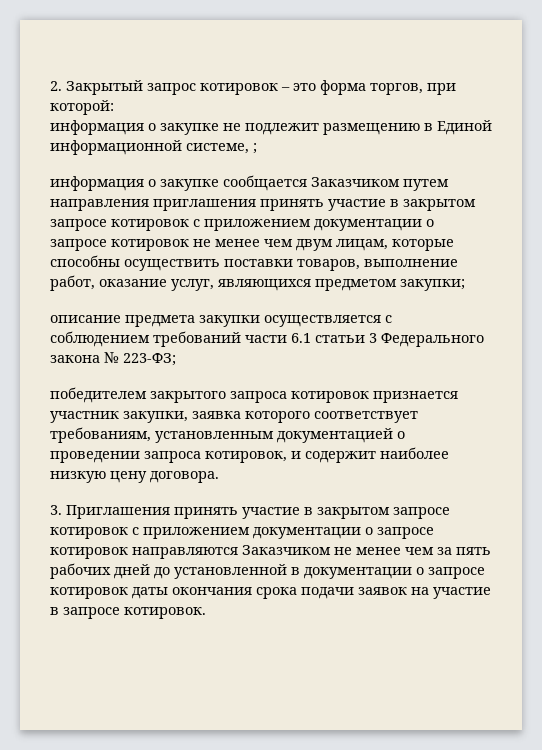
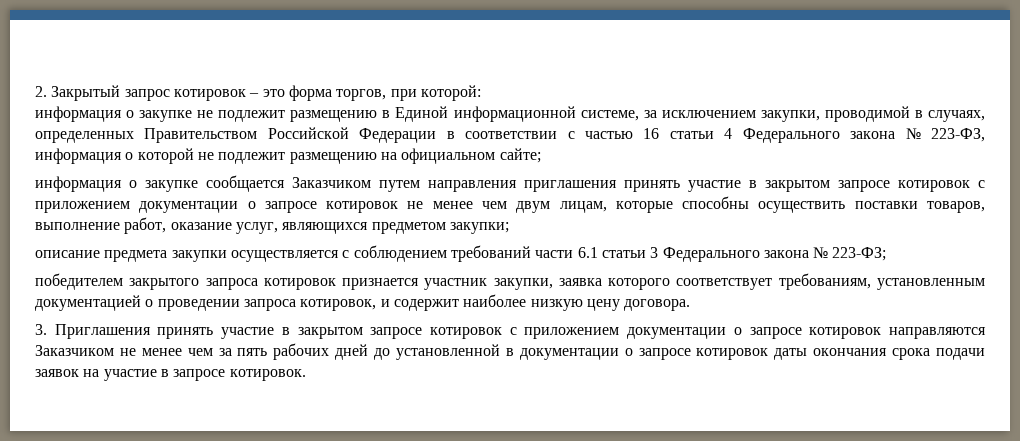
- информация о закупке не подлежит размещению в Единой информационной системе, ;
+ информация о закупке не подлежит размещению в Единой информационной системе, за исключением закупки, проводимой в случаях, определенных Правительством Российской Федерации в соответствии с частью 16 статьи 4 Федерального закона № 223-ФЗ, информация о которой не подлежит размещению на официальном сайте;

